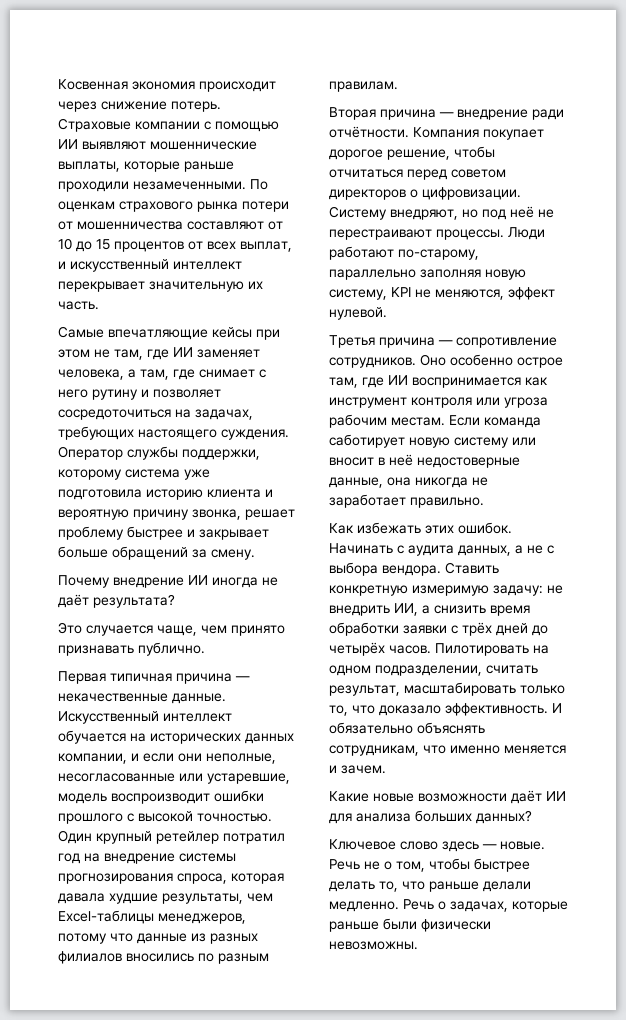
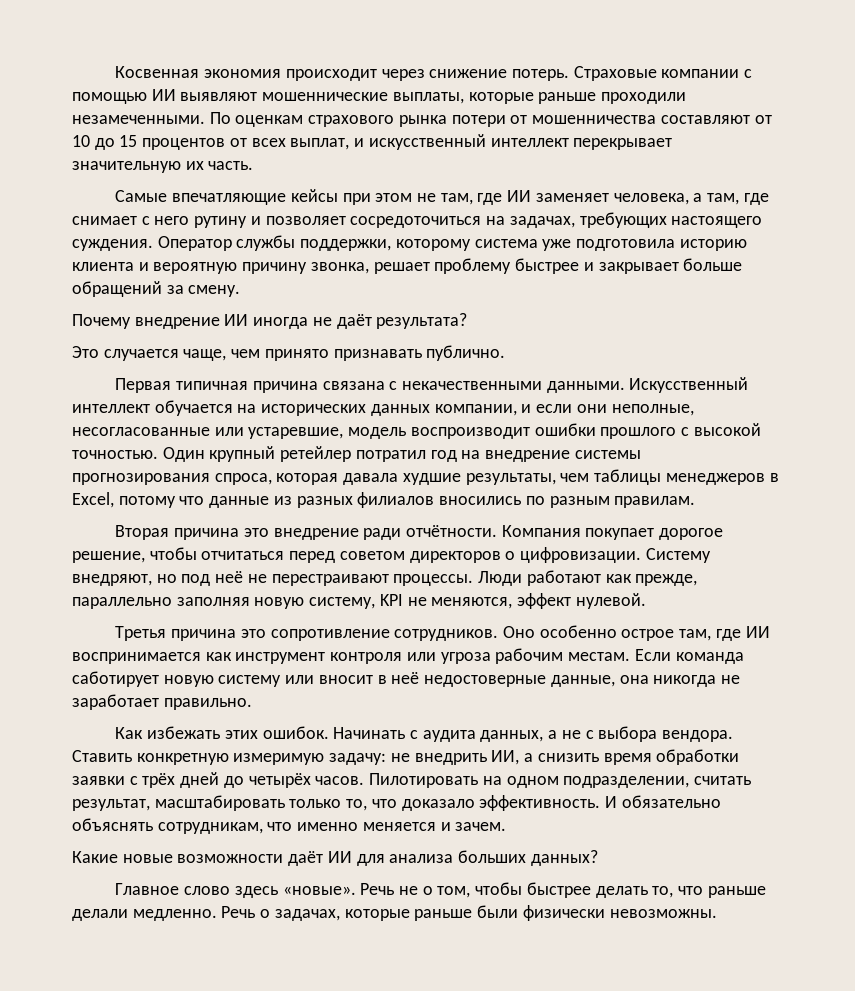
- Первая типичная причина — некачественные данные.
+ Первая типичная причина связана с некачественными данными.
- Один крупный ретейлер потратил год на внедрение системы прогнозирования спроса, которая давала худшие результаты, чем Excel-таблицы менеджеров, потому что данные из разных филиалов вносились по разным правилам.
+ Один крупный ретейлер потратил год на внедрение системы прогнозирования спроса, которая давала худшие результаты, чем таблицы менеджеров в Excel, потому что данные из разных филиалов вносились по разным правилам.
- Вторая причина — внедрение ради отчётности.
+ Вторая причина это внедрение ради отчётности.
- Люди работают по-старому, параллельно заполняя новую систему, KPI не меняются, эффект нулевой.
+ Люди работают как прежде, параллельно заполняя новую систему, KPI не меняются, эффект нулевой.
- Третья причина — сопротивление сотрудников.
+ Третья причина это сопротивление сотрудников.
- Ключевое слово здесь — новые.
+ Главное слово здесь «новые».

